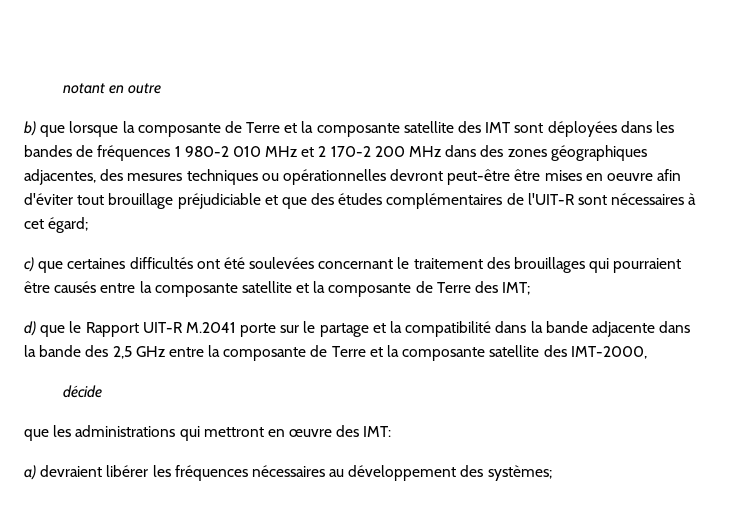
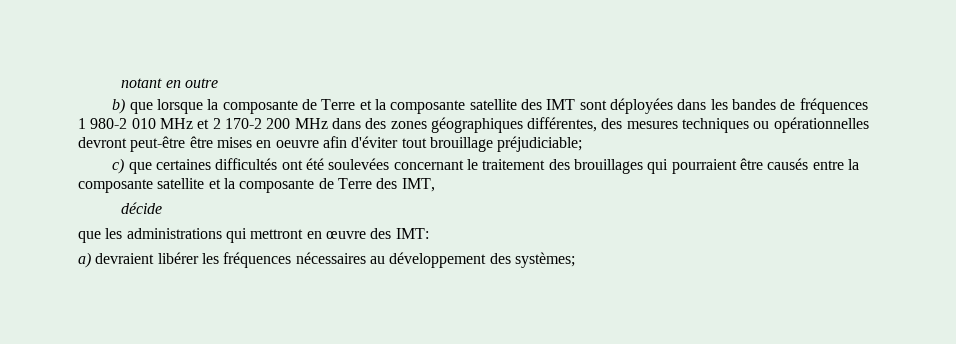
- b) que lorsque la composante de Terre et la composante satellite des IMT sont déployées dans les bandes de fréquences 1 980-2 010 MHz et 2 170-2 200 MHz dans des zones géographiques adjacentes, des mesures techniques ou opérationnelles devront peut-être être mises en oeuvre afin d'éviter tout brouillage préjudiciable et que des études complémentaires de l'UIT-R sont nécessaires à cet égard;
+ b) que lorsque la composante de Terre et la composante satellite des IMT sont déployées dans les bandes de fréquences 1 980-2 010 MHz et 2 170-2 200 MHz dans des zones géographiques différentes, des mesures techniques ou opérationnelles devront peut-être être mises en oeuvre afin d'éviter tout brouillage préjudiciable;
- c) que certaines difficultés ont été soulevées concernant le traitement des brouillages qui pourraient être causés entre la composante satellite et la composante de Terre des IMT;
- d) que le Rapport UIT-R M.2041 porte sur le partage et la compatibilité dans la bande adjacente dans la bande des 2,5 GHz entre la composante de Terre et la composante satellite des IMT-2000,
+ c) que certaines difficultés ont été soulevées concernant le traitement des brouillages qui pourraient être causés entre la composante satellite et la composante de Terre des IMT,

